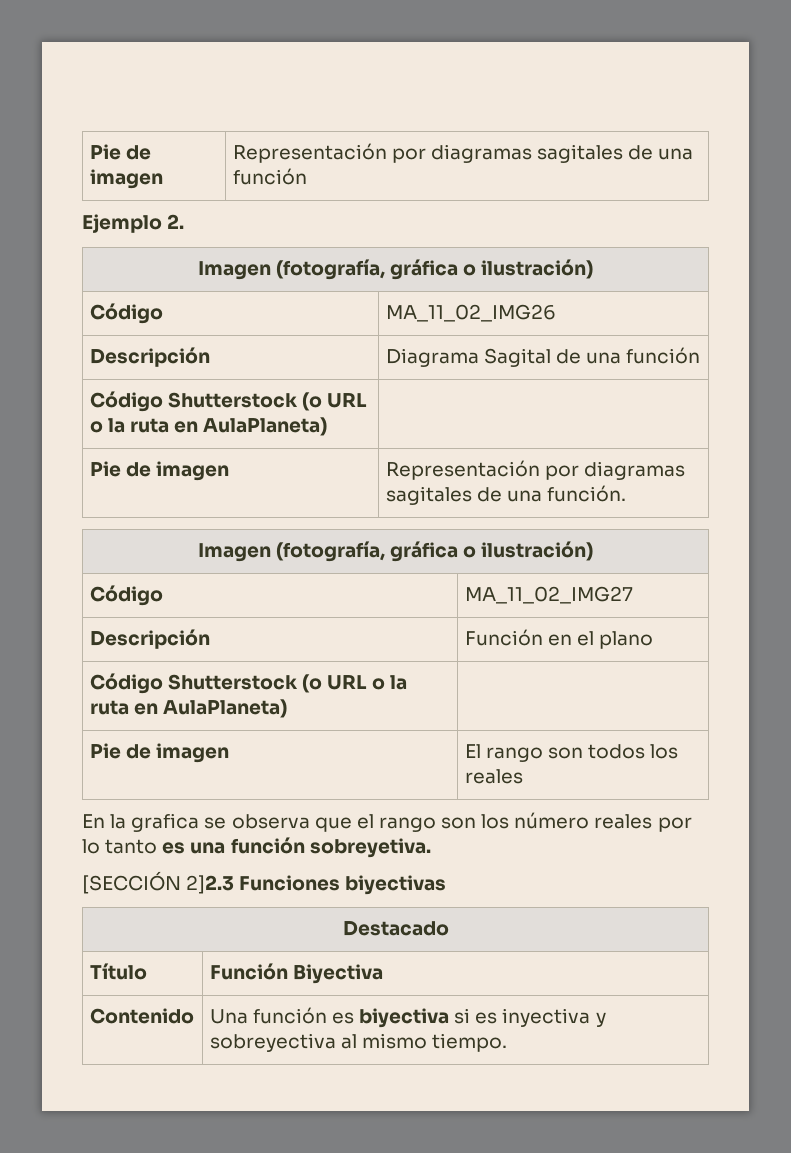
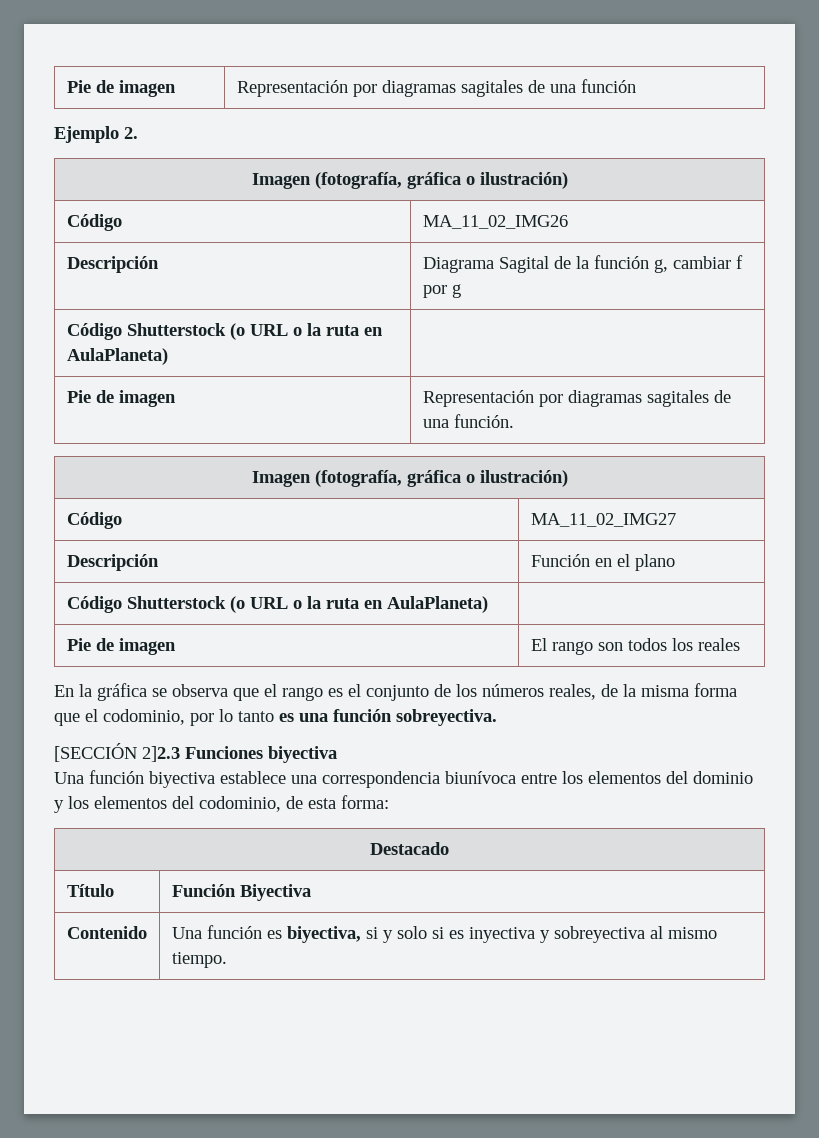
- Descripción | Diagrama Sagital de una función
+ Descripción | Diagrama Sagital de la función g, cambiar f por g
- En la grafica se observa que el rango son los número reales por lo tanto es una función sobreyetiva.
+ En la gráfica se observa que el rango es el conjunto de los números reales, de la misma forma que el codominio, por lo tanto es una función sobreyectiva.
- [SECCIÓN 2]2.3 Funciones biyectivas
+ [SECCIÓN 2]2.3 Funciones biyectiva
+ Una función biyectiva establece una correspondencia biunívoca entre los elementos del dominio y los elementos del codominio, de esta forma:
- Contenido | Una función es biyectiva si es inyectiva y sobreyectiva al mismo tiempo.
+ Contenido | Una función es biyectiva, si y solo si es inyectiva y sobreyectiva al mismo tiempo.

